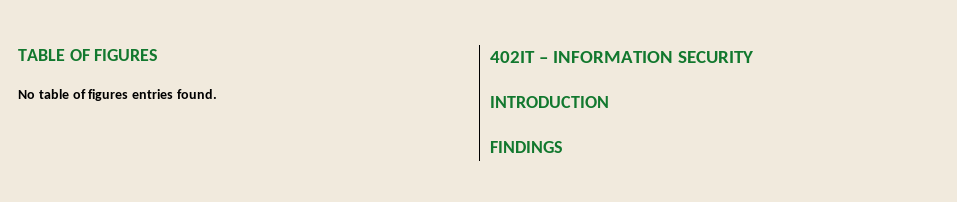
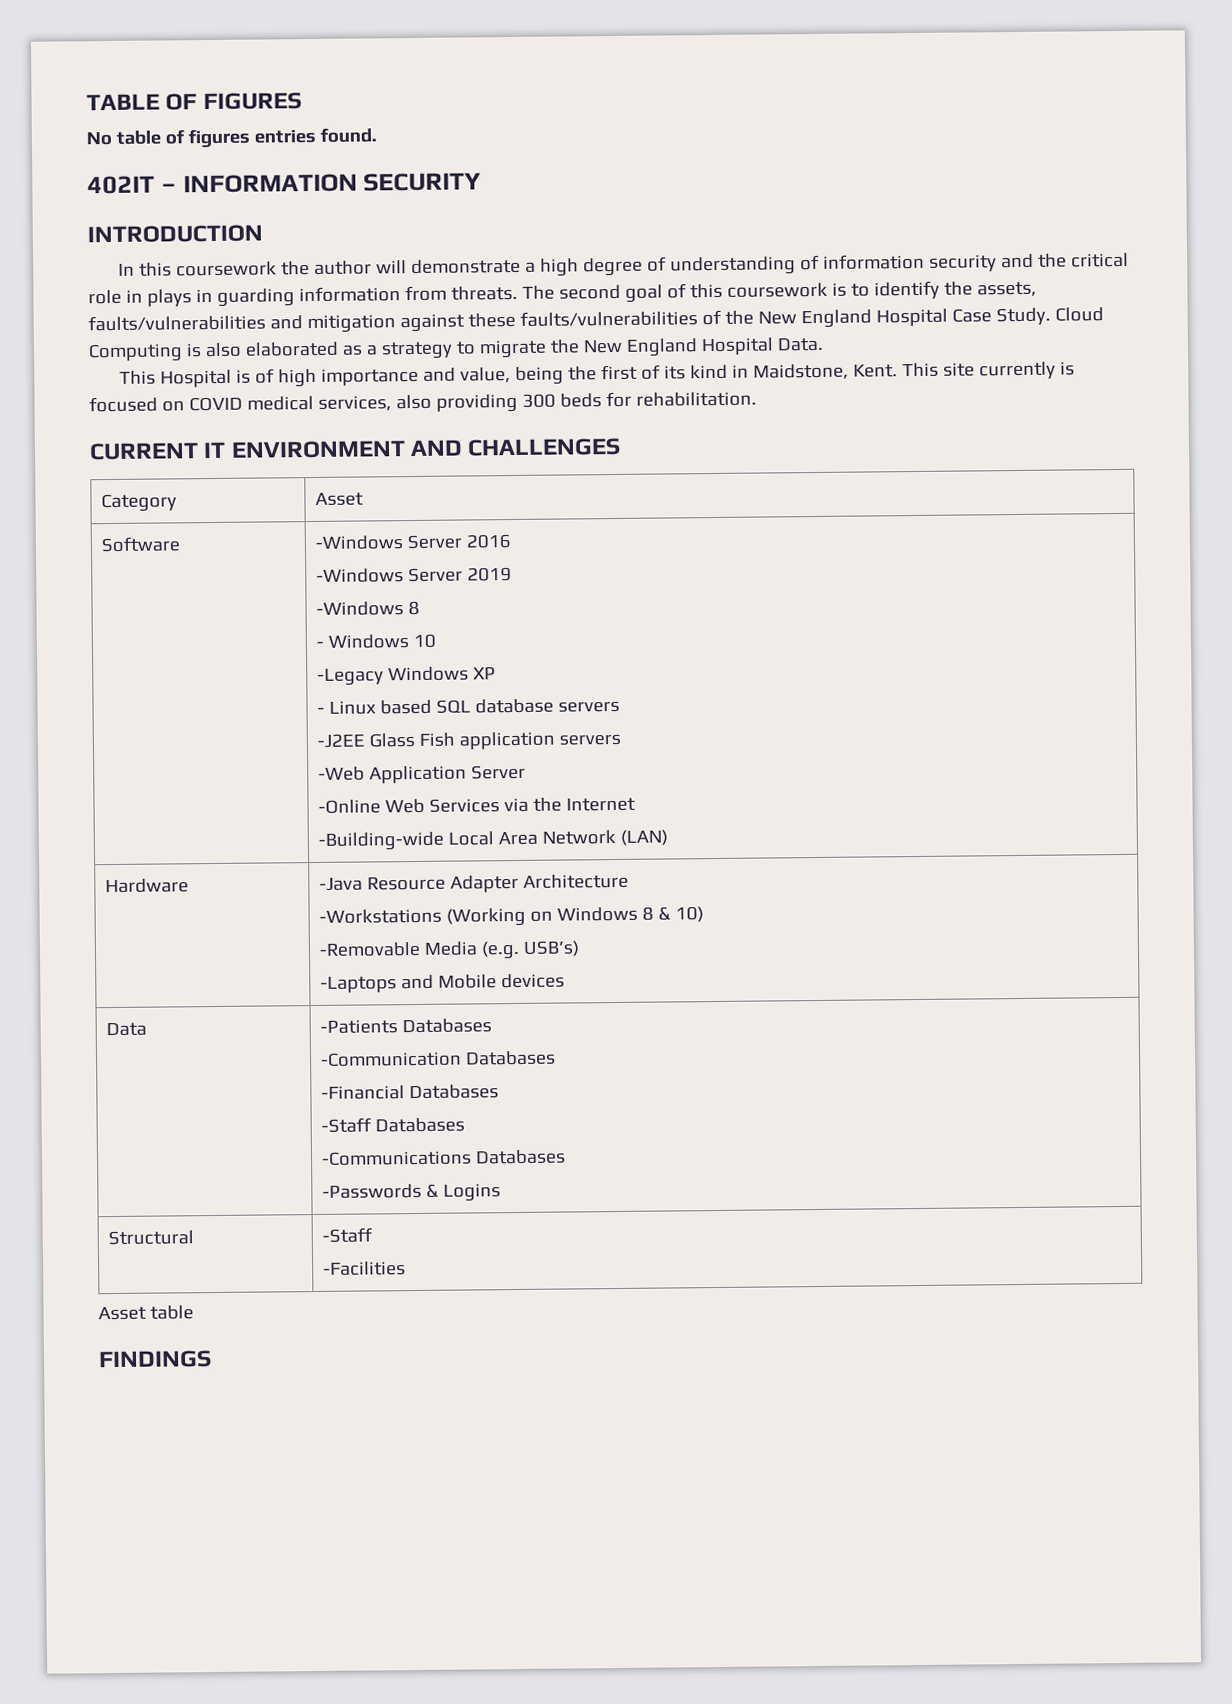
+ In this coursework the author will demonstrate a high degree of understanding of information security and the critical role in plays in guarding information from threats. The second goal of this coursework is to identify the assets, faults/vulnerabilities and mitigation against these faults/vulnerabilities of the New England Hospital Case Study. Cloud Computing is also elaborated as a strategy to migrate the New England Hospital Data.
+ This Hospital is of high importance and value, being the first of its kind in Maidstone, Kent. This site currently is focused on COVID medical services, also providing 300 beds for rehabilitation.
+ CURRENT IT ENVIRONMENT AND CHALLENGES
+ Category | Asset
+ Software | -Windows Server 2016
+ -Windows Server 2019
+ -Windows 8
+ - Windows 10
+ -Legacy Windows XP
+ - Linux based SQL database servers
+ -J2EE Glass Fish application servers
+ -Web Application Server
+ -Online Web Services via the Internet
+ -Building-wide Local Area Network (LAN)
+ Hardware | -Java Resource Adapter Architecture
+ -Workstations (Working on Windows 8 & 10)
+ -Removable Media (e.g. USB’s)
+ -Laptops and Mobile devices
+ Data | -Patients Databases
+ -Communication Databases
+ -Financial Databases
+ -Staff Databases
+ -Communications Databases
+ -Passwords & Logins
+ Structural | -Staff
+ -Facilities
+ Asset table

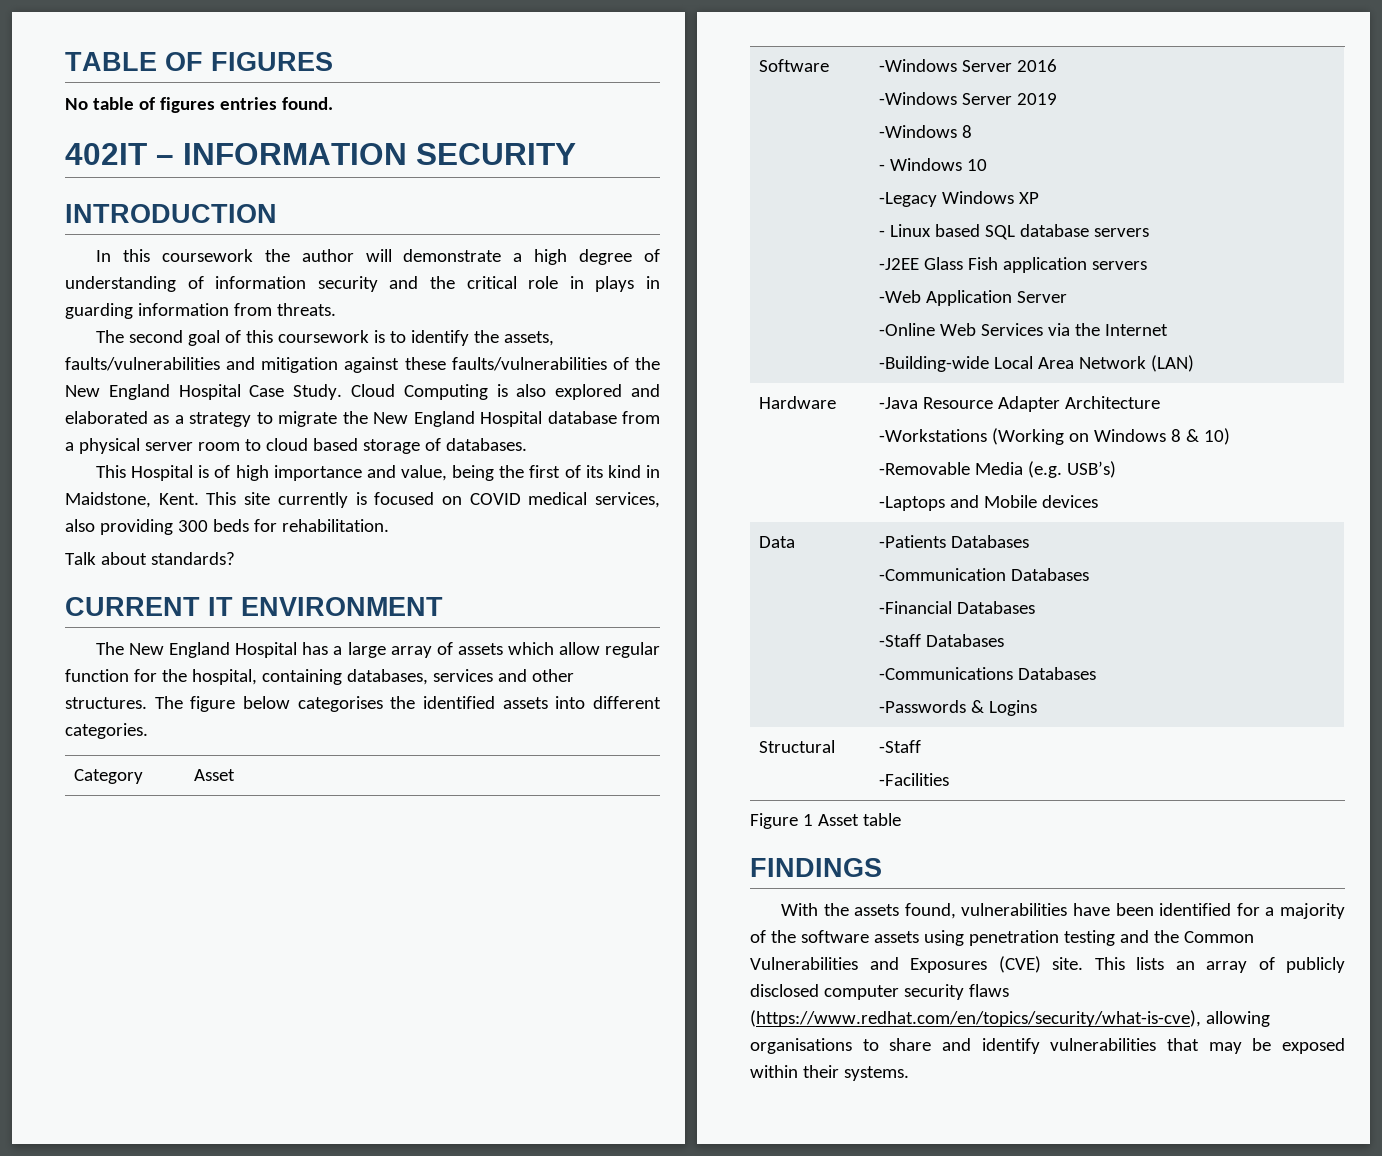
- In this coursework the author will demonstrate a high degree of understanding of information security and the critical role in plays in guarding information from threats. The second goal of this coursework is to identify the assets, faults/vulnerabilities and mitigation against these faults/vulnerabilities of the New England Hospital Case Study.
+ In this coursework the author will demonstrate a high degree of understanding of information security and the critical role in plays in guarding information from threats.
+ The second goal of this coursework is to identify the assets, faults/vulnerabilities and mitigation against these faults/vulnerabilities of the New England Hospital Case Study.
- Cloud Computing is also elaborated as a strategy to migrate the New England Hospital Data.
+ Cloud Computing is also explored and elaborated as a strategy to migrate the New England Hospital database from a physical server room to cloud based storage of databases.
+ Talk about standards?
- CURRENT IT ENVIRONMENT AND CHALLENGES
+ CURRENT IT ENVIRONMENT
+ The New England Hospital has a large array of assets which allow regular function for the hospital, containing databases, services and other structures. The figure below categorises the identified assets into different categories.
- Asset table
+ Figure 1 Asset table
+ With the assets found, vulnerabilities have been identified for a majority of the software assets using penetration testing and the Common Vulnerabilities and Exposures (CVE) site. This lists an array of publicly disclosed computer security flaws (https://www.redhat.com/en/topics/security/what-is-cve), allowing organisations to share and identify vulnerabilities that may be exposed within their systems.

